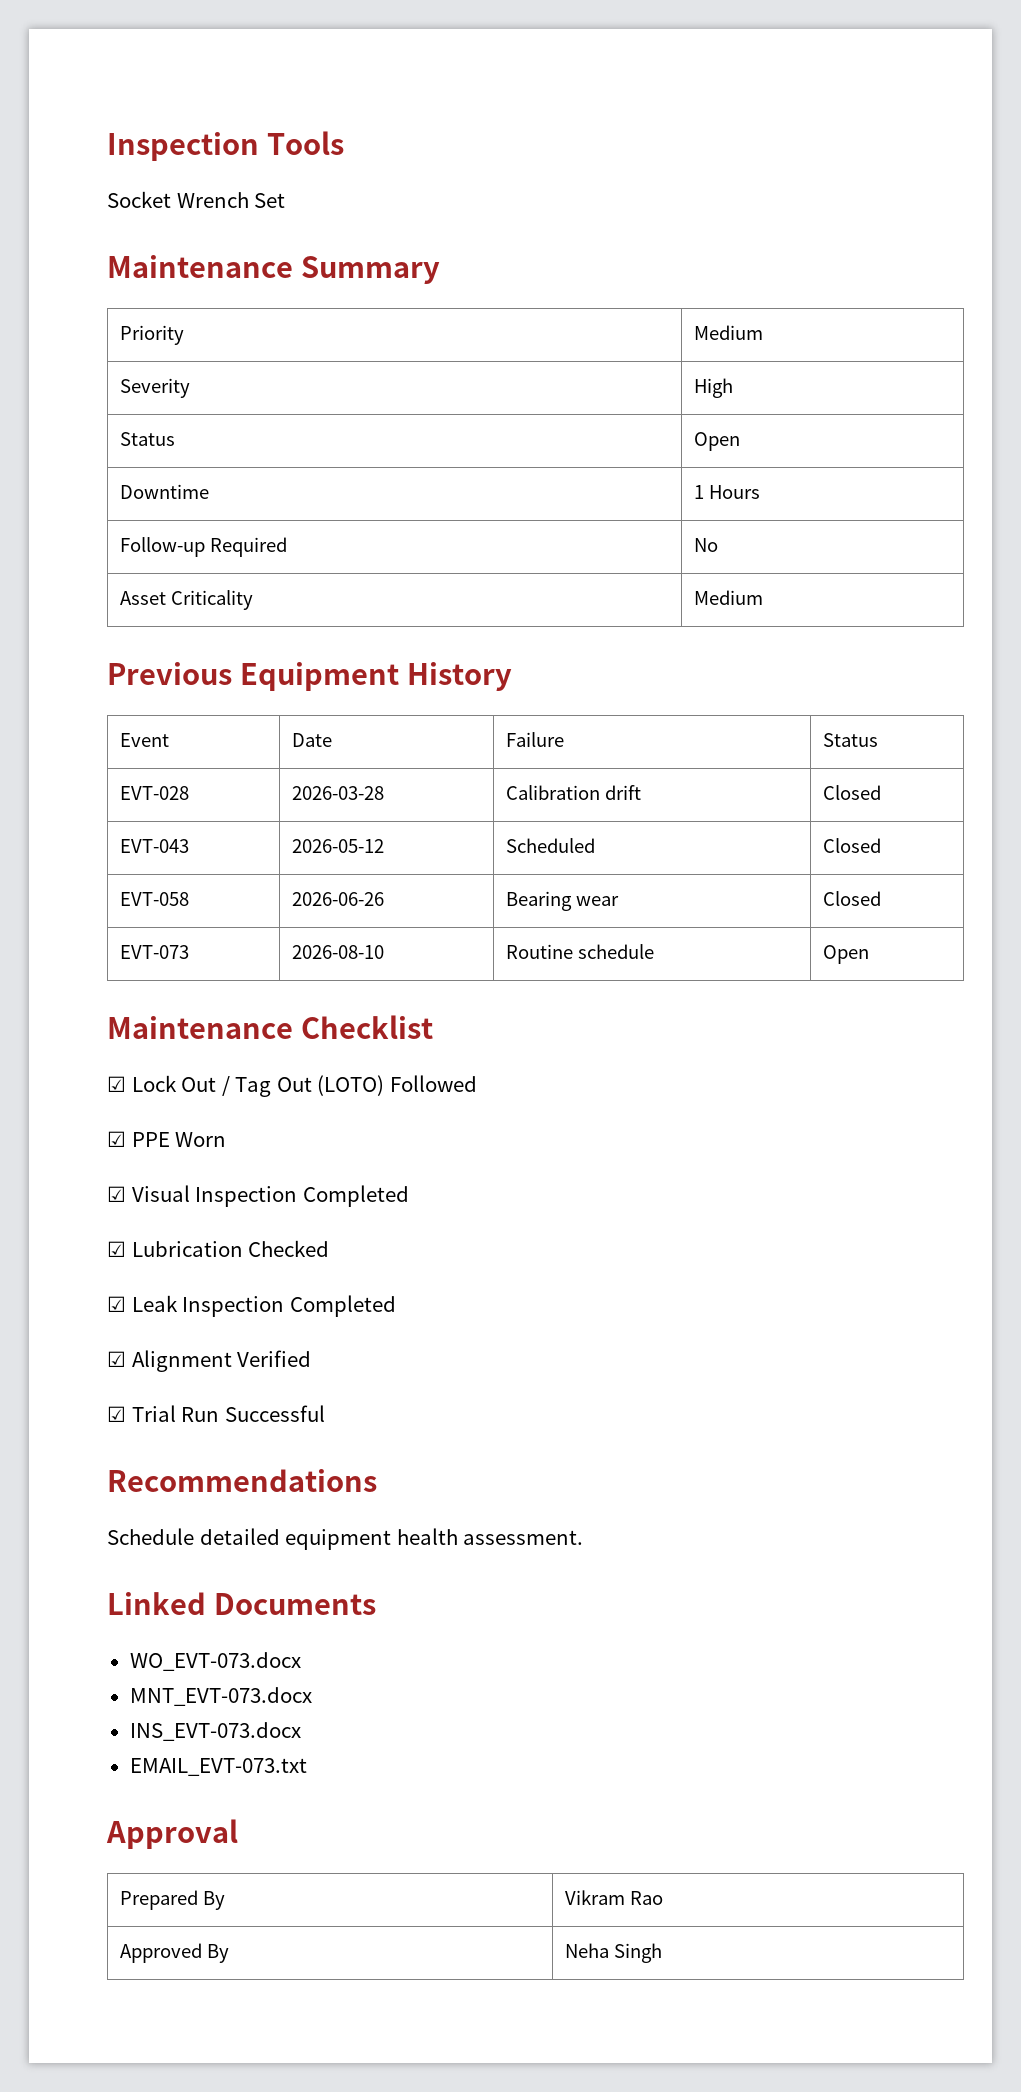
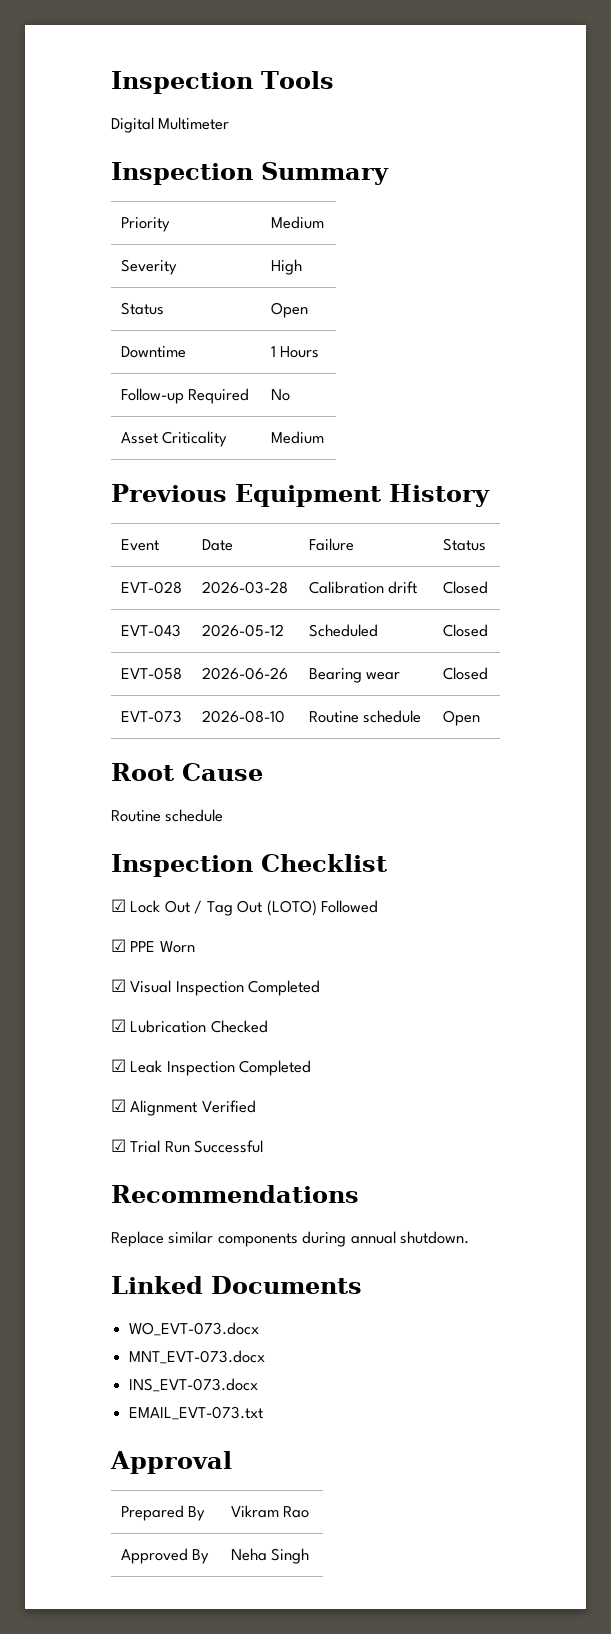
- Socket Wrench Set
- Maintenance Summary
+ Digital Multimeter
+ Inspection Summary
- Maintenance Checklist
+ Root Cause
+ Routine schedule
+ Inspection Checklist
- Schedule detailed equipment health assessment.
+ Replace similar components during annual shutdown.

